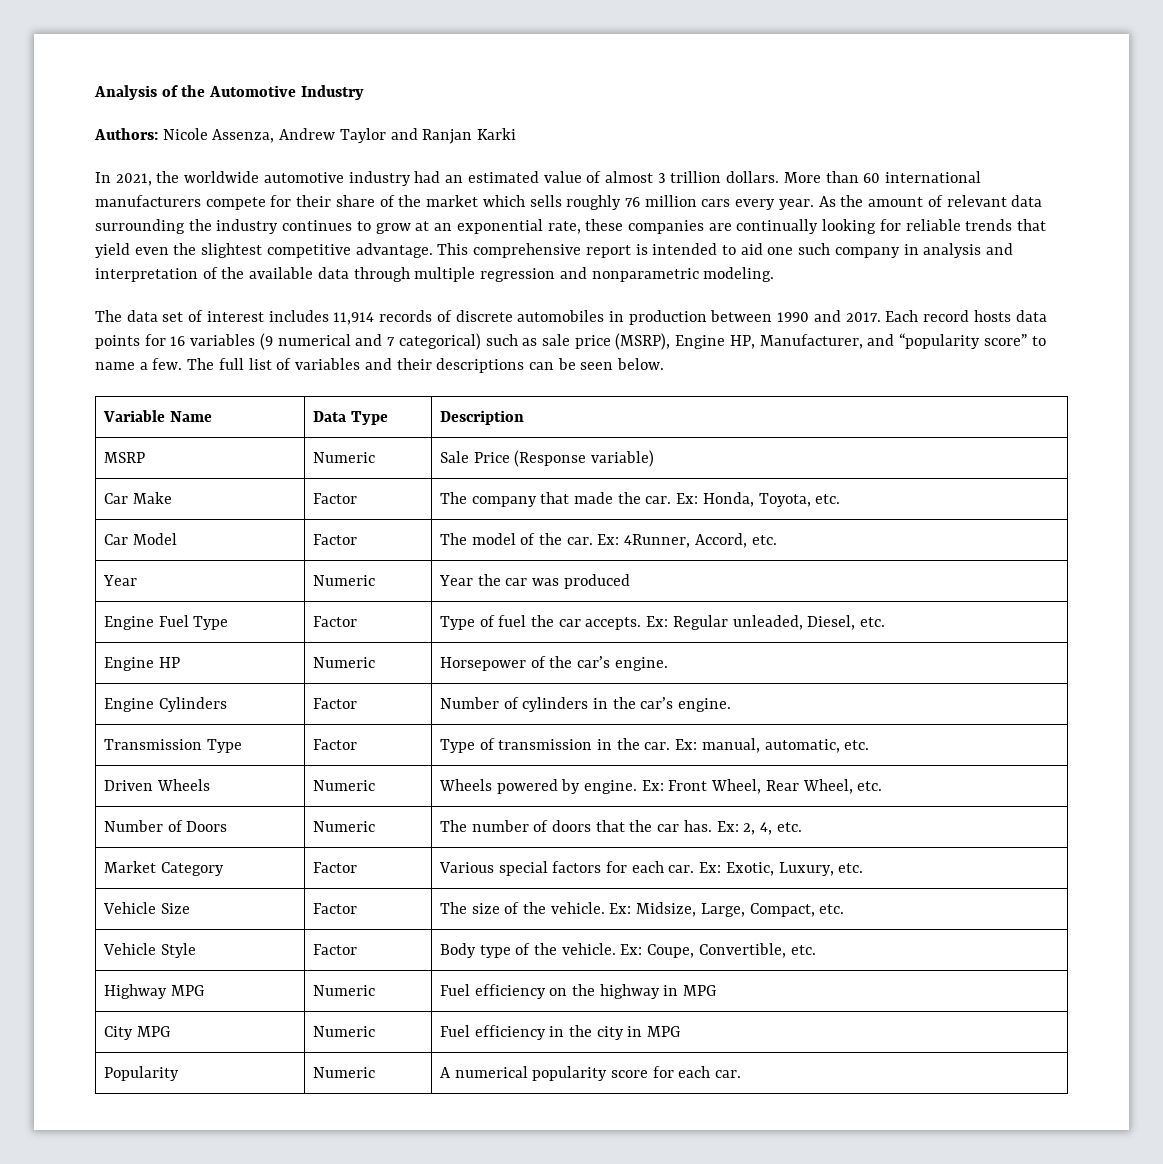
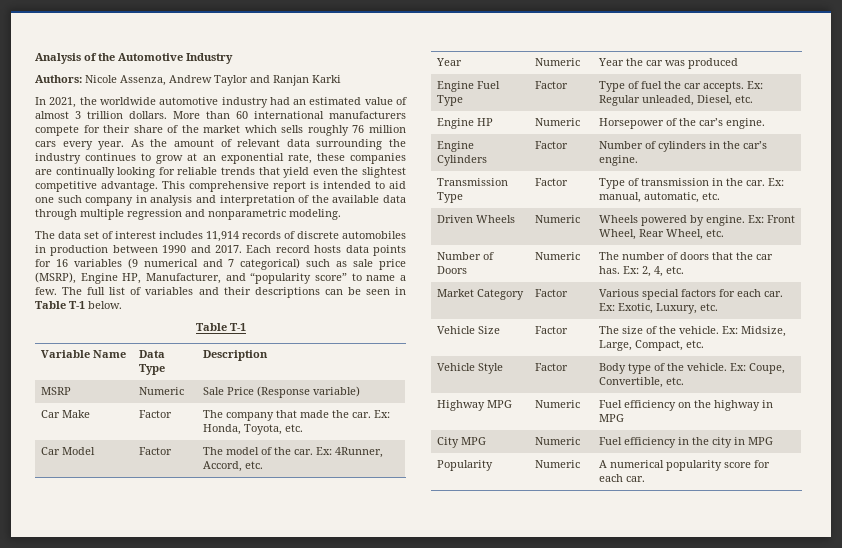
- The full list of variables and their descriptions can be seen below.
+ The full list of variables and their descriptions can be seen in Table T-1 below.
+ Table T-1

